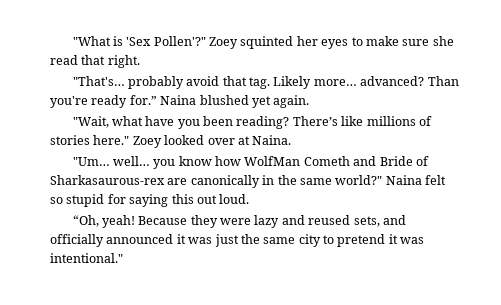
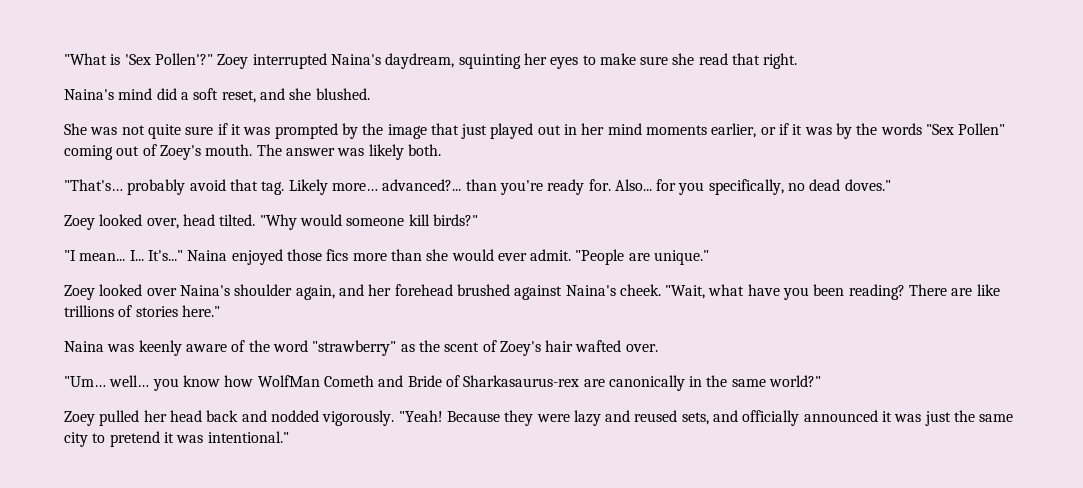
- Zoey squinted her eyes to make sure she read that right.
+ Zoey interrupted Naina's daydream, squinting her eyes to make sure she read that right.
+ Naina's mind did a soft reset, and she blushed.
+ She was not quite sure if it was prompted by the image that just played out in her mind moments earlier, or if it was by the words "Sex Pollen" coming out of Zoey's mouth. The answer was likely both.
- Likely more… advanced? Than you're ready for.” Naina blushed yet again.
- "Wait, what have you been reading?
+ Likely more… advanced?... than you're ready for. Also... for you specifically, no dead doves."
+ Zoey looked over, head tilted. "Why would someone kill birds?"
+ "I mean... I... It's..." Naina enjoyed those fics more than she would ever admit. "People are unique."
+ Zoey looked over Naina's shoulder again, and her forehead brushed against Naina's cheek. "Wait, what have you been reading?
- There’s like millions of stories here." Zoey looked over at Naina.
+ There are like trillions of stories here."
+ Naina was keenly aware of the word "strawberry" as the scent of Zoey's hair wafted over.
- "Um… well… you know how WolfMan Cometh and Bride of Sharkasaurous-rex are canonically in the same world?" Naina felt so stupid for saying this out loud.
- “Oh, yeah!
+ "Um… well… you know how WolfMan Cometh and Bride of Sharkasaurus-rex are canonically in the same world?"
+ Zoey pulled her head back and nodded vigorously. "Yeah!

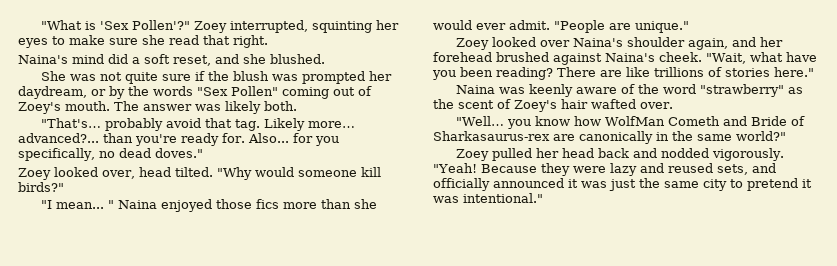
- Zoey interrupted Naina's daydream, squinting her eyes to make sure she read that right.
+ Zoey interrupted, squinting her eyes to make sure she read that right.
- She was not quite sure if it was prompted by the image that just played out in her mind moments earlier, or if it was by the words "Sex Pollen" coming out of Zoey's mouth.
+ She was not quite sure if the blush was prompted her daydream, or by the words "Sex Pollen" coming out of Zoey's mouth.
- I... It's..." Naina enjoyed those fics more than she would ever admit.
+ " Naina enjoyed those fics more than she would ever admit.
- "Um… well… you know how WolfMan Cometh and Bride of Sharkasaurus-rex are canonically in the same world?"
+ "Well… you know how WolfMan Cometh and Bride of Sharkasaurus-rex are canonically in the same world?"

